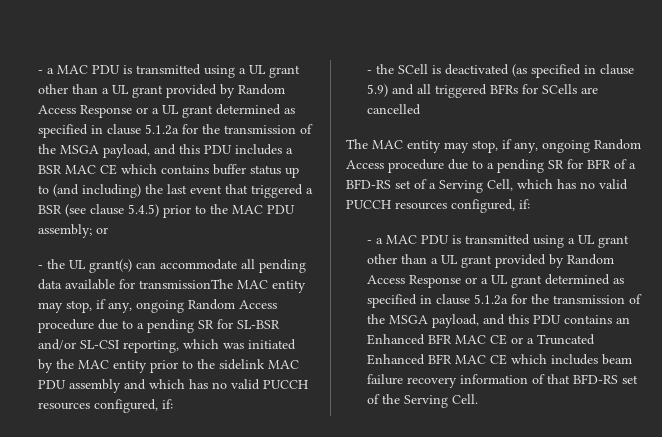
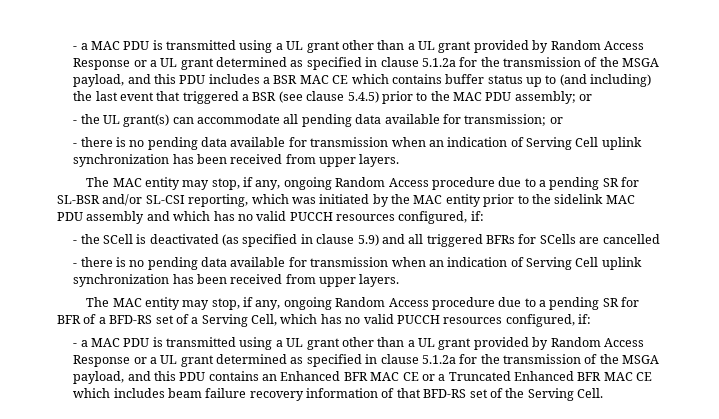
- - the UL grant(s) can accommodate all pending data available for transmissionThe MAC entity may stop, if any, ongoing Random Access procedure due to a pending SR for SL-BSR and/or SL-CSI reporting, which was initiated by the MAC entity prior to the sidelink MAC PDU assembly and which has no valid PUCCH resources configured, if:
+ - the UL grant(s) can accommodate all pending data available for transmission; or
+ - there is no pending data available for transmission when an indication of Serving Cell uplink synchronization has been received from upper layers.
+ The MAC entity may stop, if any, ongoing Random Access procedure due to a pending SR for SL-BSR and/or SL-CSI reporting, which was initiated by the MAC entity prior to the sidelink MAC PDU assembly and which has no valid PUCCH resources configured, if:
  - the SCell is deactivated (as specified in clause 5.9) and all triggered BFRs for SCells are cancelled
+ - there is no pending data available for transmission when an indication of Serving Cell uplink synchronization has been received from upper layers.

